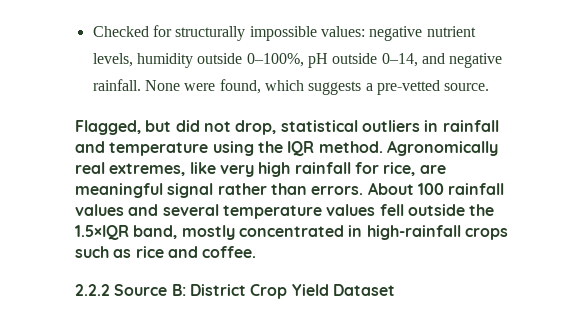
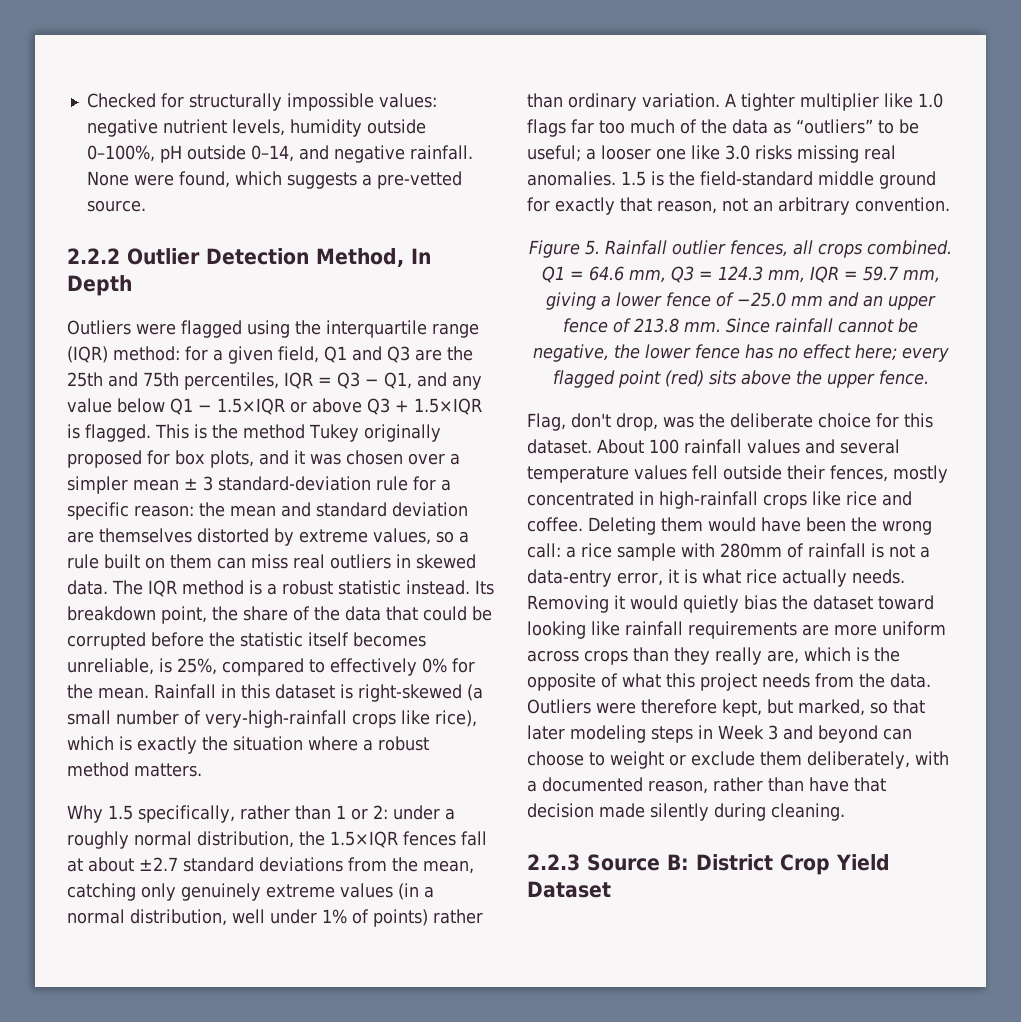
- Flagged, but did not drop, statistical outliers in rainfall and temperature using the IQR method. Agronomically real extremes, like very high rainfall for rice, are meaningful signal rather than errors.
+ 2.2.2 Outlier Detection Method, In Depth
+ Outliers were flagged using the interquartile range (IQR) method: for a given field, Q1 and Q3 are the 25th and 75th percentiles, IQR = Q3 − Q1, and any value below Q1 − 1.5×IQR or above Q3 + 1.5×IQR is flagged. This is the method Tukey originally proposed for box plots, and it was chosen over a simpler mean ± 3 standard-deviation rule for a specific reason: the mean and standard deviation are themselves distorted by extreme values, so a rule built on them can miss real outliers in skewed data. The IQR method is a robust statistic instead. Its breakdown point, the share of the data that could be corrupted before the statistic itself becomes unreliable, is 25%, compared to effectively 0% for the mean. Rainfall in this dataset is right-skewed (a small number of very-high-rainfall crops like rice), which is exactly the situation where a robust method matters.
+ Why 1.5 specifically, rather than 1 or 2: under a roughly normal distribution, the 1.5×IQR fences fall at about ±2.7 standard deviations from the mean, catching only genuinely extreme values (in a normal distribution, well under 1% of points) rather than ordinary variation. A tighter multiplier like 1.0 flags far too much of the data as “outliers” to be useful; a looser one like 3.0 risks missing real anomalies. 1.5 is the field-standard middle ground for exactly that reason, not an arbitrary convention.
+ Figure 5. Rainfall outlier fences, all crops combined. Q1 = 64.6 mm, Q3 = 124.3 mm, IQR = 59.7 mm, giving a lower fence of −25.0 mm and an upper fence of 213.8 mm. Since rainfall cannot be negative, the lower fence has no effect here; every flagged point (red) sits above the upper fence.
+ Flag, don't drop, was the deliberate choice for this dataset.
- About 100 rainfall values and several temperature values fell outside the 1.5×IQR band, mostly concentrated in high-rainfall crops such as rice and coffee.
- 2.2.2 Source B: District Crop Yield Dataset
+ About 100 rainfall values and several temperature values fell outside their fences, mostly concentrated in high-rainfall crops like rice and coffee. Deleting them would have been the wrong call: a rice sample with 280mm of rainfall is not a data-entry error, it is what rice actually needs. Removing it would quietly bias the dataset toward looking like rainfall requirements are more uniform across crops than they really are, which is the opposite of what this project needs from the data. Outliers were therefore kept, but marked, so that later modeling steps in Week 3 and beyond can choose to weight or exclude them deliberately, with a documented reason, rather than have that decision made silently during cleaning.
+ 2.2.3 Source B: District Crop Yield Dataset

